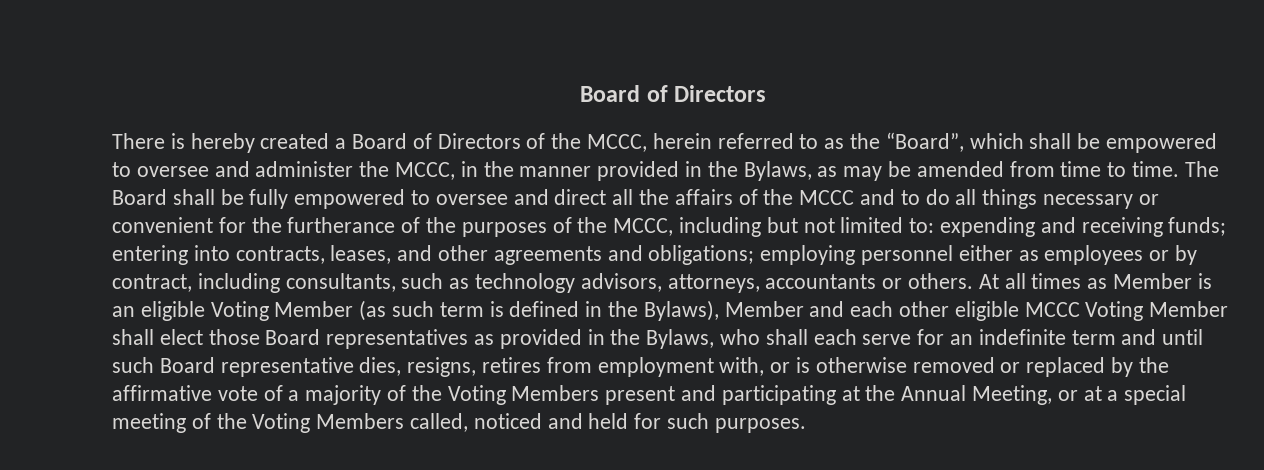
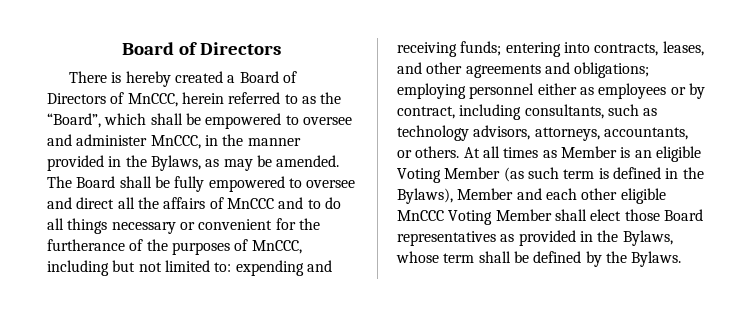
- There is hereby created a Board of Directors of the MCCC, herein referred to as the “Board”, which shall be empowered to oversee and administer the MCCC, in the manner provided in the Bylaws, as may be amended from time to time.
+ There is hereby created a Board of Directors of MnCCC, herein referred to as the “Board”, which shall be empowered to oversee and administer MnCCC, in the manner provided in the Bylaws, as may be amended.
- The Board shall be fully empowered to oversee and direct all the affairs of the MCCC and to do all things necessary or convenient for the furtherance of the purposes of the MCCC, including but not limited to:
+ The Board shall be fully empowered to oversee and direct all the affairs of MnCCC and to do all things necessary or convenient for the furtherance of the purposes of MnCCC, including but not limited to:
- employing personnel either as employees or by contract, including consultants, such as technology advisors, attorneys, accountants or others.
+ employing personnel either as employees or by contract, including consultants, such as technology advisors, attorneys, accountants, or others.
- At all times as Member is an eligible Voting Member (as such term is defined in the Bylaws), Member and each other eligible MCCC Voting Member shall elect those Board representatives as provided in the Bylaws, who shall each serve for an indefinite term and until such Board representative dies, resigns, retires from employment with, or is otherwise removed or replaced by the affirmative vote of a majority of the Voting Members present and participating at the Annual Meeting, or at a special meeting of the Voting Members called, noticed and held for such purposes.
+ At all times as Member is an eligible Voting Member (as such term is defined in the Bylaws), Member and each other eligible MnCCC Voting Member shall elect those Board representatives as provided in the Bylaws, whose term shall be defined by the Bylaws.

